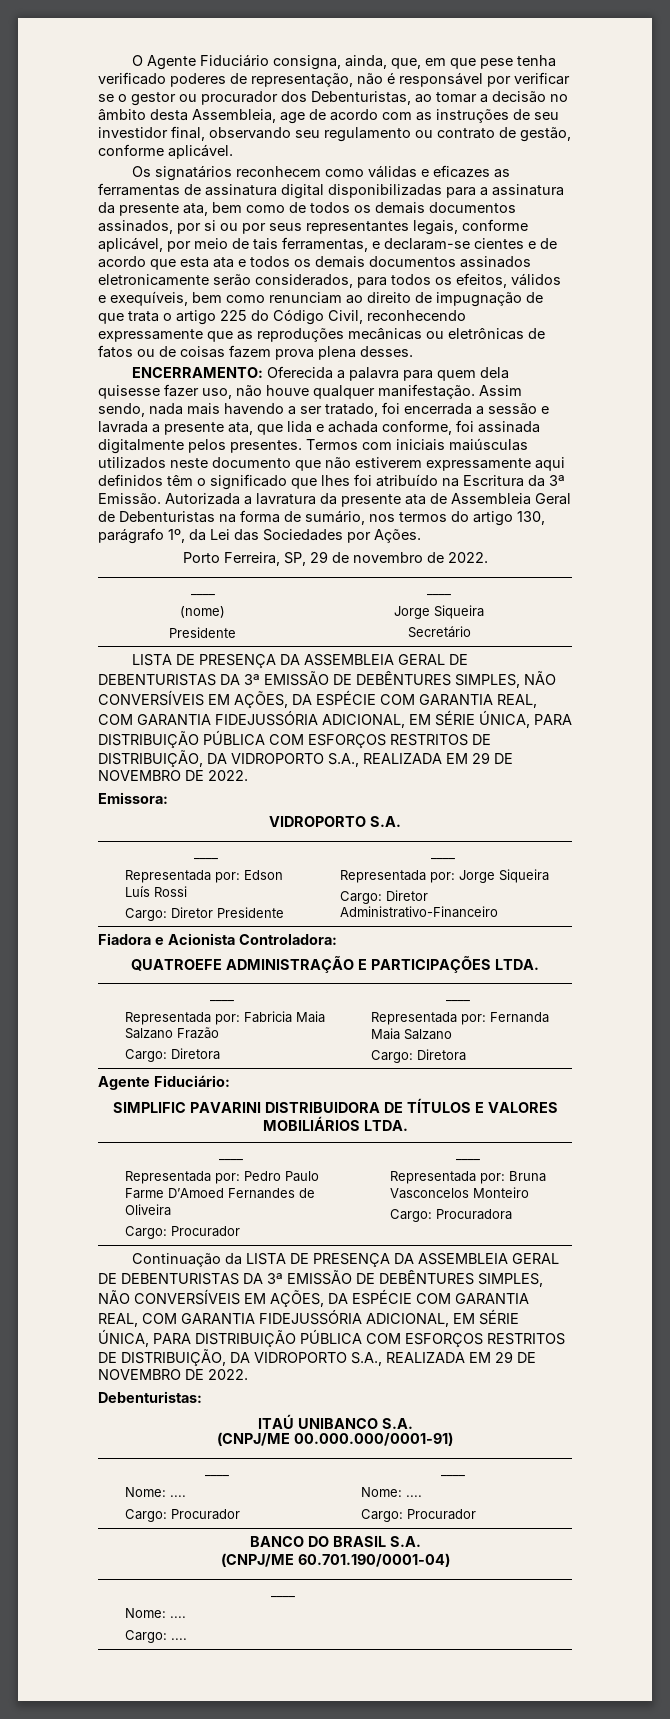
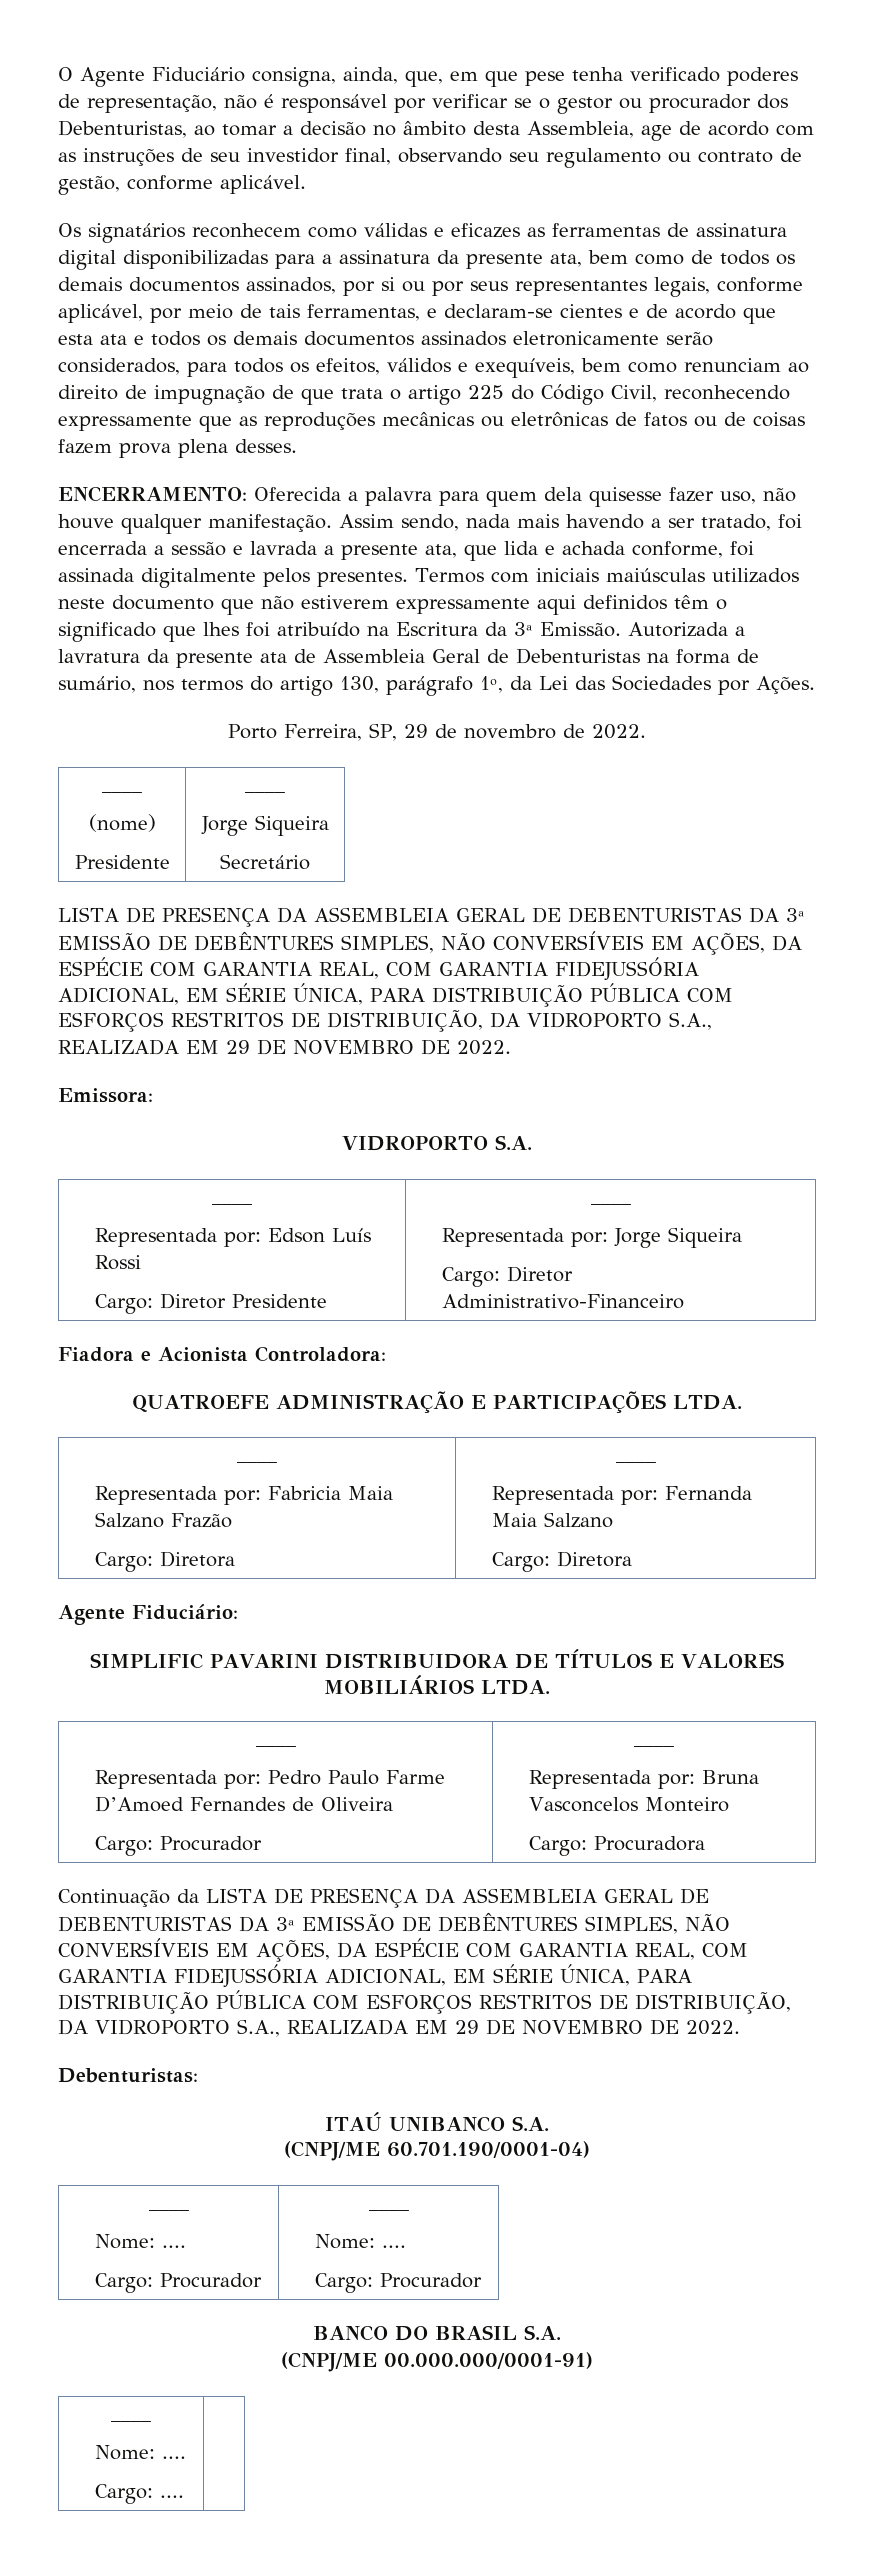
- (CNPJ/ME 00.000.000/0001-91)
+ (CNPJ/ME 60.701.190/0001-04)
- (CNPJ/ME 60.701.190/0001-04)
+ (CNPJ/ME 00.000.000/0001-91)

